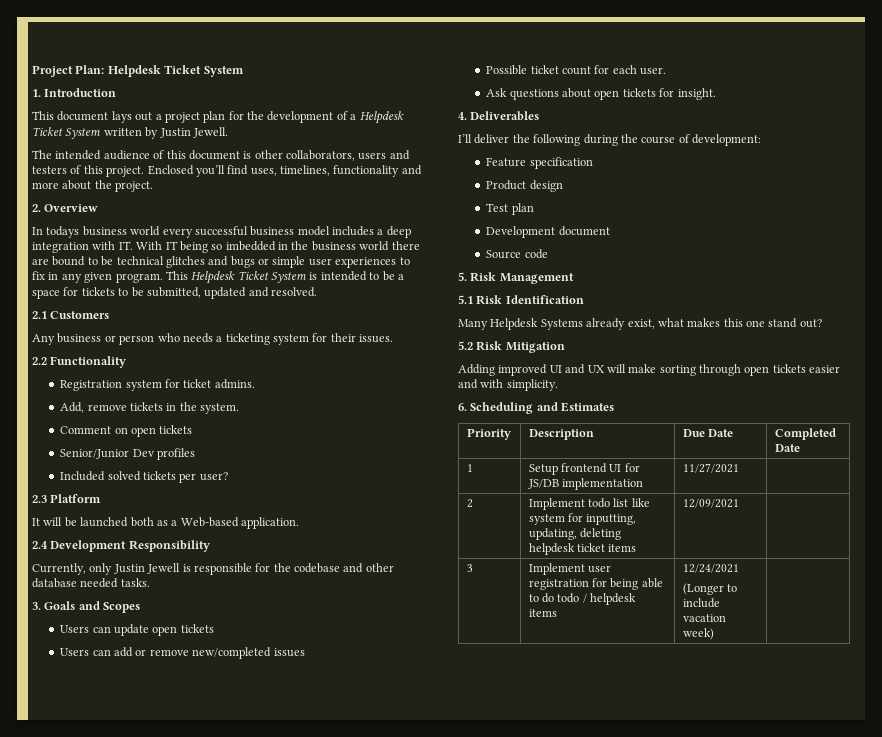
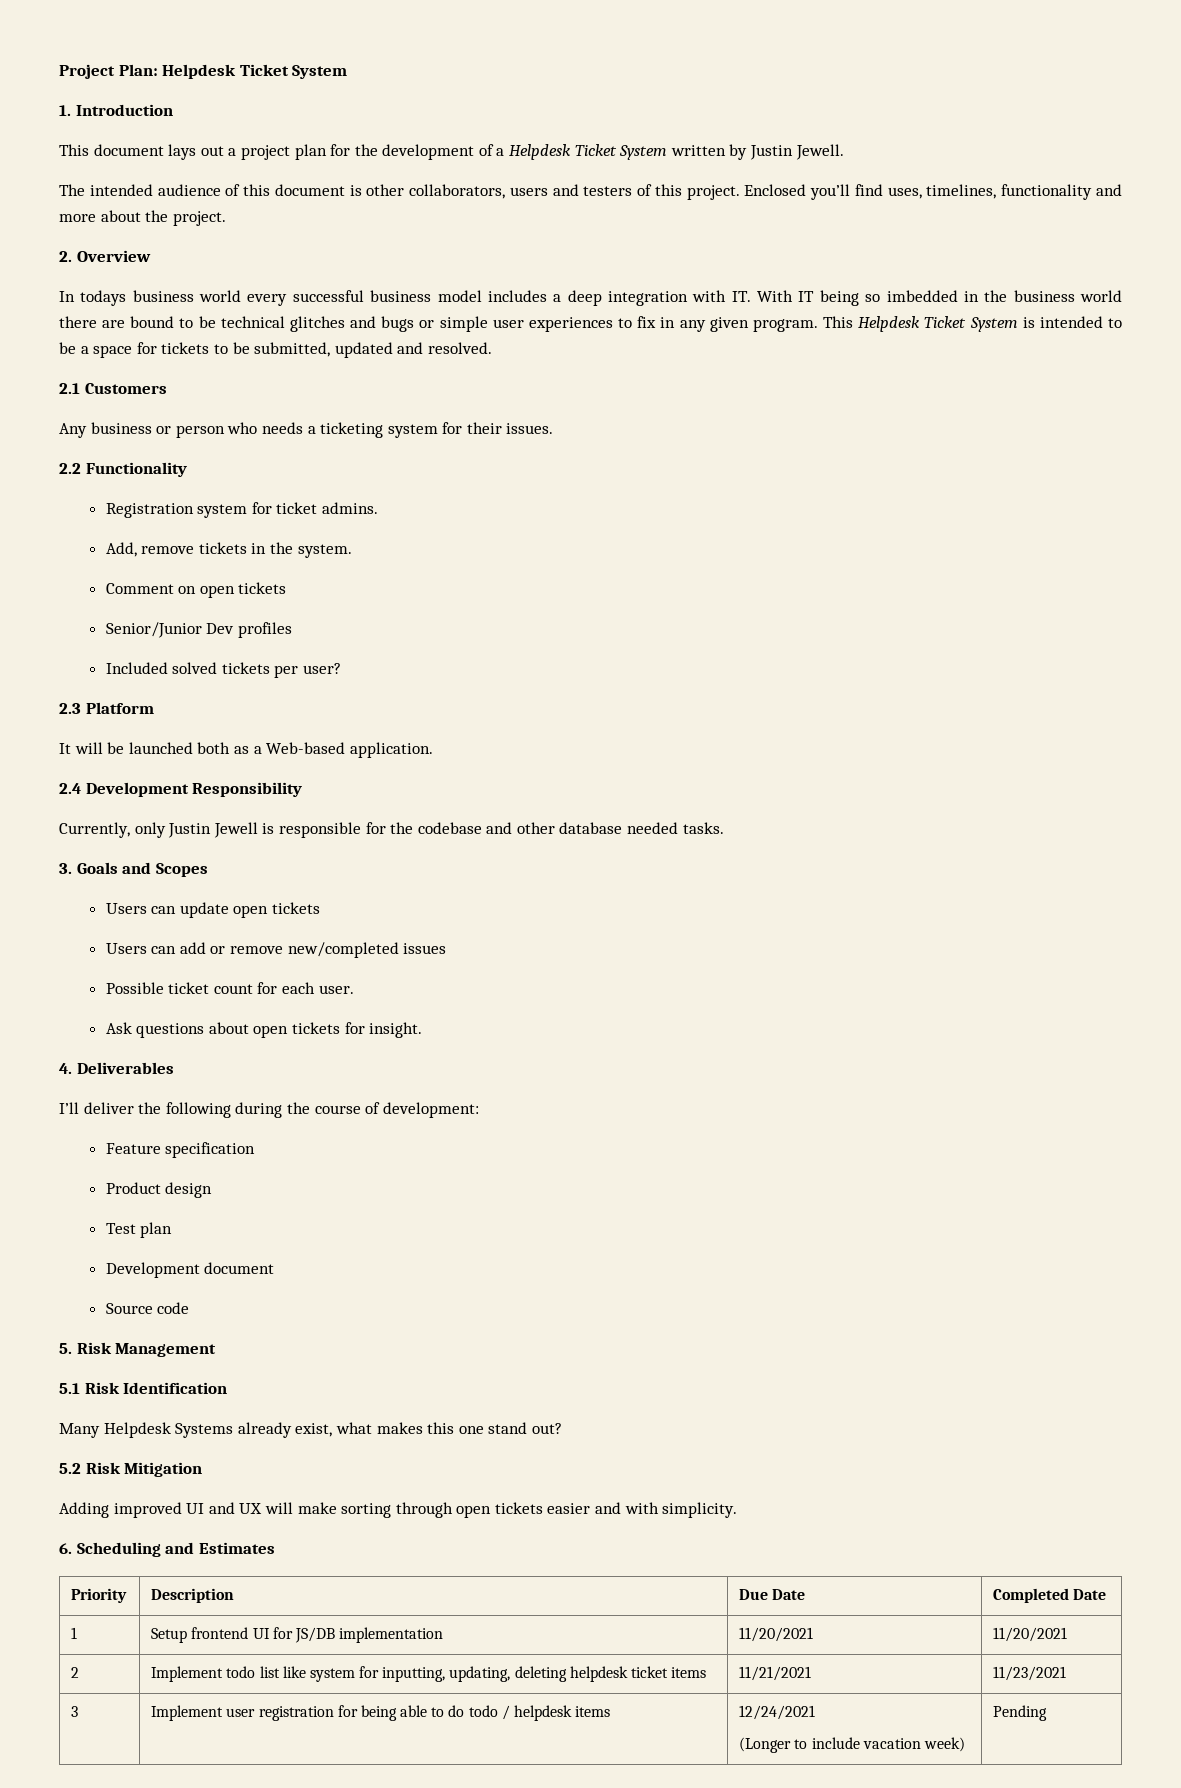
- 1 | Setup frontend UI for JS/DB implementation | 11/27/2021 |
+ 1 | Setup frontend UI for JS/DB implementation | 11/20/2021 | 11/20/2021
- 2 | Implement todo list like system for inputting, updating, deleting helpdesk ticket items | 12/09/2021 |
+ 2 | Implement todo list like system for inputting, updating, deleting helpdesk ticket items | 11/21/2021 | 11/23/2021
  3 | Implement user registration for being able to do todo / helpdesk items | 12/24/2021
- (Longer to include vacation week) |
+ (Longer to include vacation week) | Pending

